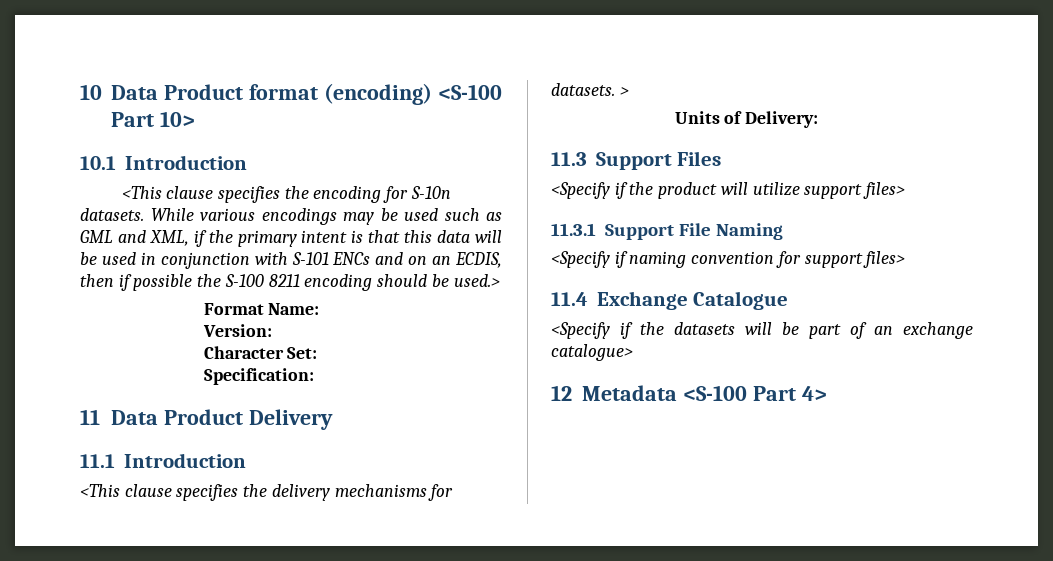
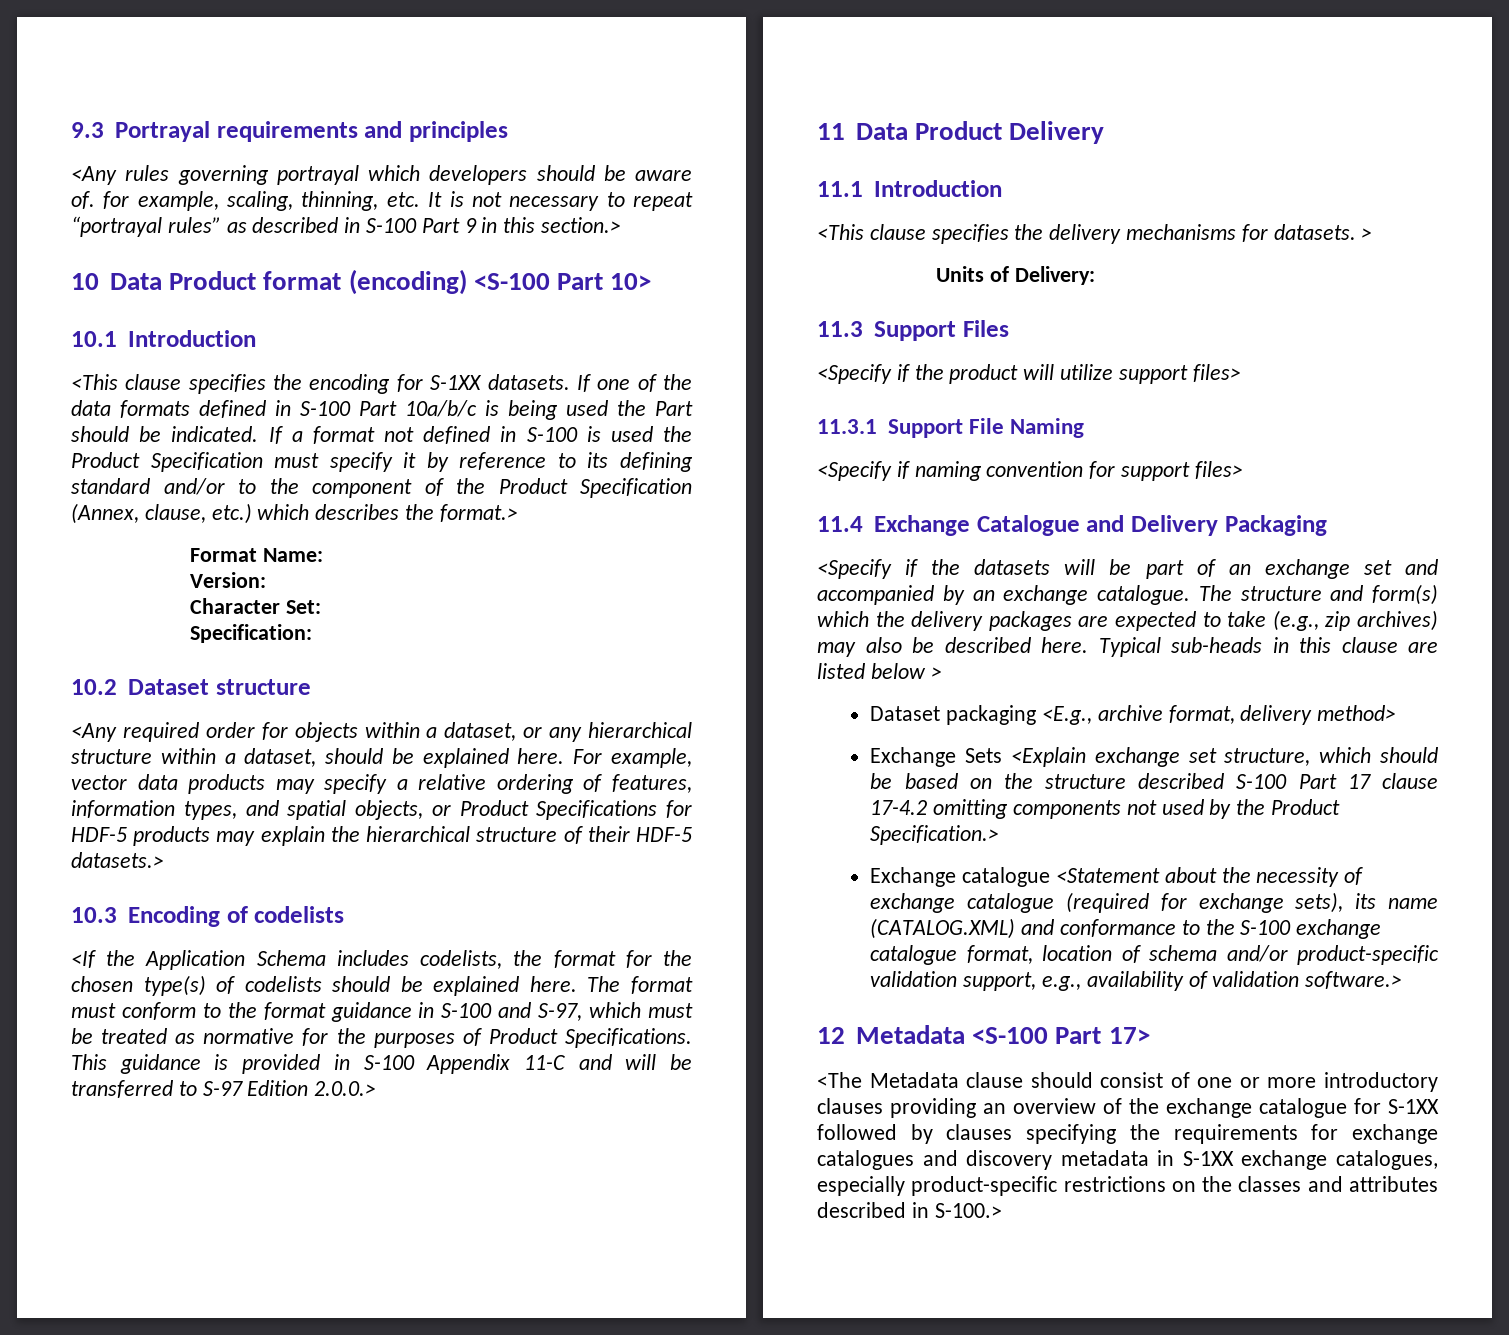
+ 9.3 Portrayal requirements and principles
+ <Any rules governing portrayal which developers should be aware of. for example, scaling, thinning, etc. It is not necessary to repeat “portrayal rules” as described in S-100 Part 9 in this section.>
- <This clause specifies the encoding for S-10n datasets. While various encodings may be used such as GML and XML, if the primary intent is that this data will be used in conjunction with S-101 ENCs and on an ECDIS, then if possible the S-100 8211 encoding should be used.>
+ <This clause specifies the encoding for S-1XX datasets. If one of the data formats defined in S-100 Part 10a/b/c is being used the Part should be indicated. If a format not defined in S-100 is used the Product Specification must specify it by reference to its defining standard and/or to the component of the Product Specification (Annex, clause, etc.) which describes the format.>
+ 10.2 Dataset structure
+ <Any required order for objects within a dataset, or any hierarchical structure within a dataset, should be explained here. For example, vector data products may specify a relative ordering of features, information types, and spatial objects, or Product Specifications for HDF-5 products may explain the hierarchical structure of their HDF-5 datasets.>
+ 10.3 Encoding of codelists
+ <If the Application Schema includes codelists, the format for the chosen type(s) of codelists should be explained here. The format must conform to the format guidance in S-100 and S-97, which must be treated as normative for the purposes of Product Specifications. This guidance is provided in S-100 Appendix 11-C and will be transferred to S-97 Edition 2.0.0.>
- 11.4 Exchange Catalogue
+ 11.4 Exchange Catalogue and Delivery Packaging
- <Specify if the datasets will be part of an exchange catalogue>
- 12 Metadata <S-100 Part 4>
+ <Specify if the datasets will be part of an exchange set and accompanied by an exchange catalogue. The structure and form(s) which the delivery packages are expected to take (e.g., zip archives) may also be described here. Typical sub-heads in this clause are listed below >
+ Dataset packaging <E.g., archive format, delivery method>
+ Exchange Sets <Explain exchange set structure, which should be based on the structure described S-100 Part 17 clause 17-4.2 omitting components not used by the Product Specification.>
+ Exchange catalogue <Statement about the necessity of exchange catalogue (required for exchange sets), its name (CATALOG.XML) and conformance to the S-100 exchange catalogue format, location of schema and/or product-specific validation support, e.g., availability of validation software.>
+ 12 Metadata <S-100 Part 17>
+ <The Metadata clause should consist of one or more introductory clauses providing an overview of the exchange catalogue for S-1XX followed by clauses specifying the requirements for exchange catalogues and discovery metadata in S-1XX exchange catalogues, especially product-specific restrictions on the classes and attributes described in S-100.>

